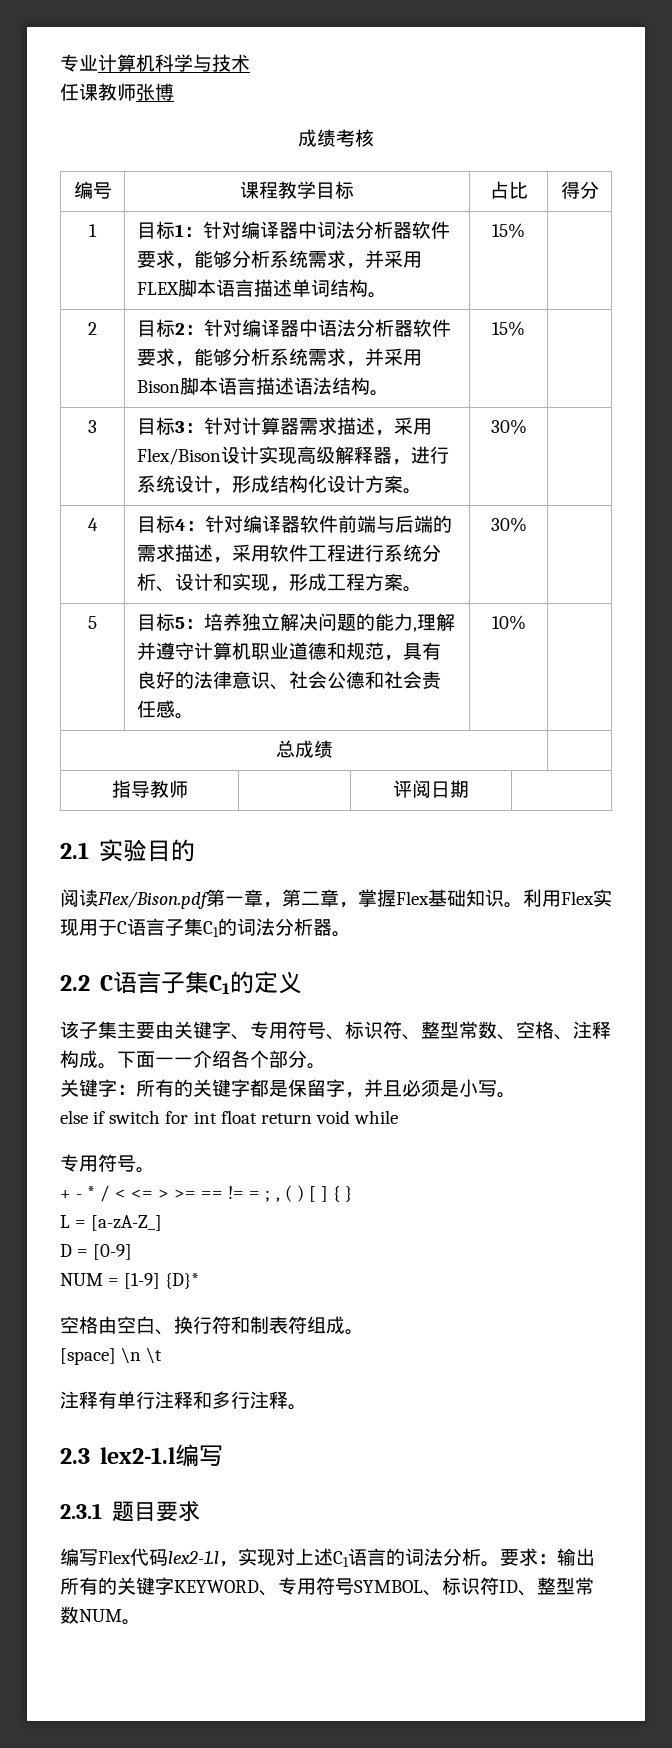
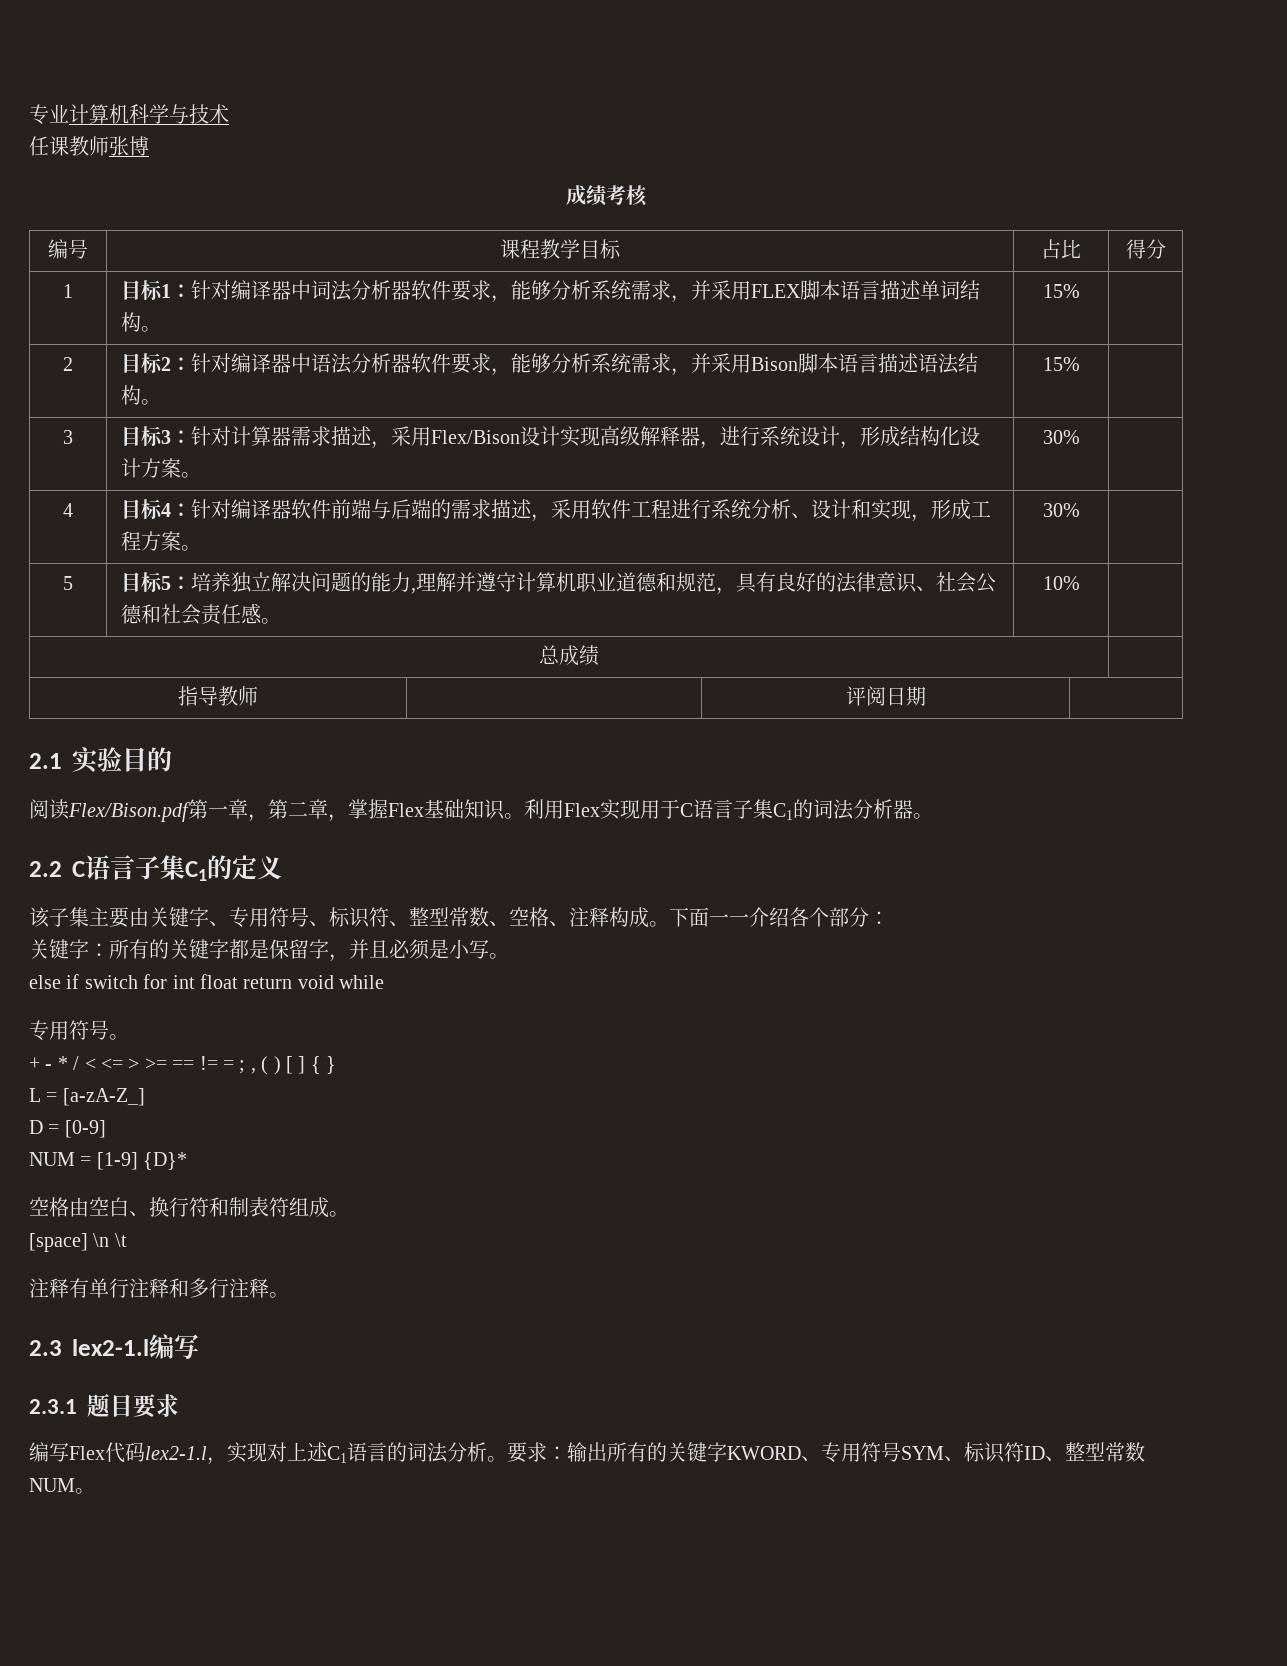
- 下面一一介绍各个部分。
+ 下面一一介绍各个部分：
- 要求：输出所有的关键字KEYWORD、专用符号SYMBOL、标识符ID、整型常数NUM。
+ 要求：输出所有的关键字KWORD、专用符号SYM、标识符ID、整型常数NUM。

